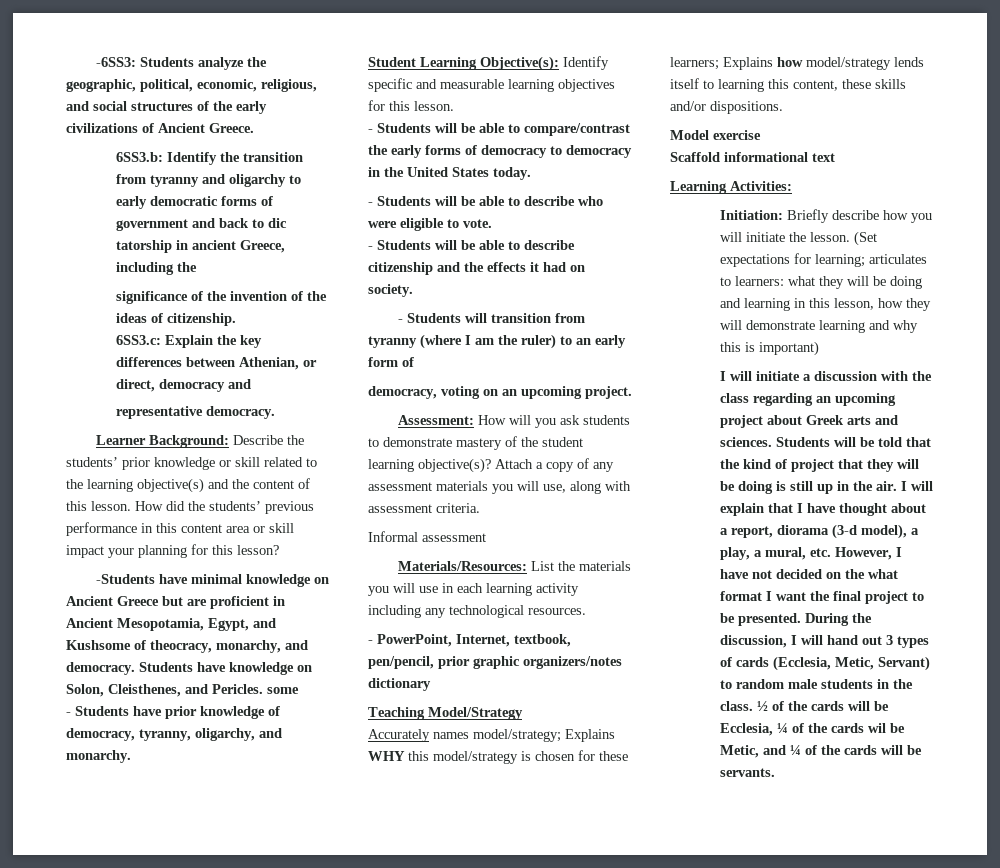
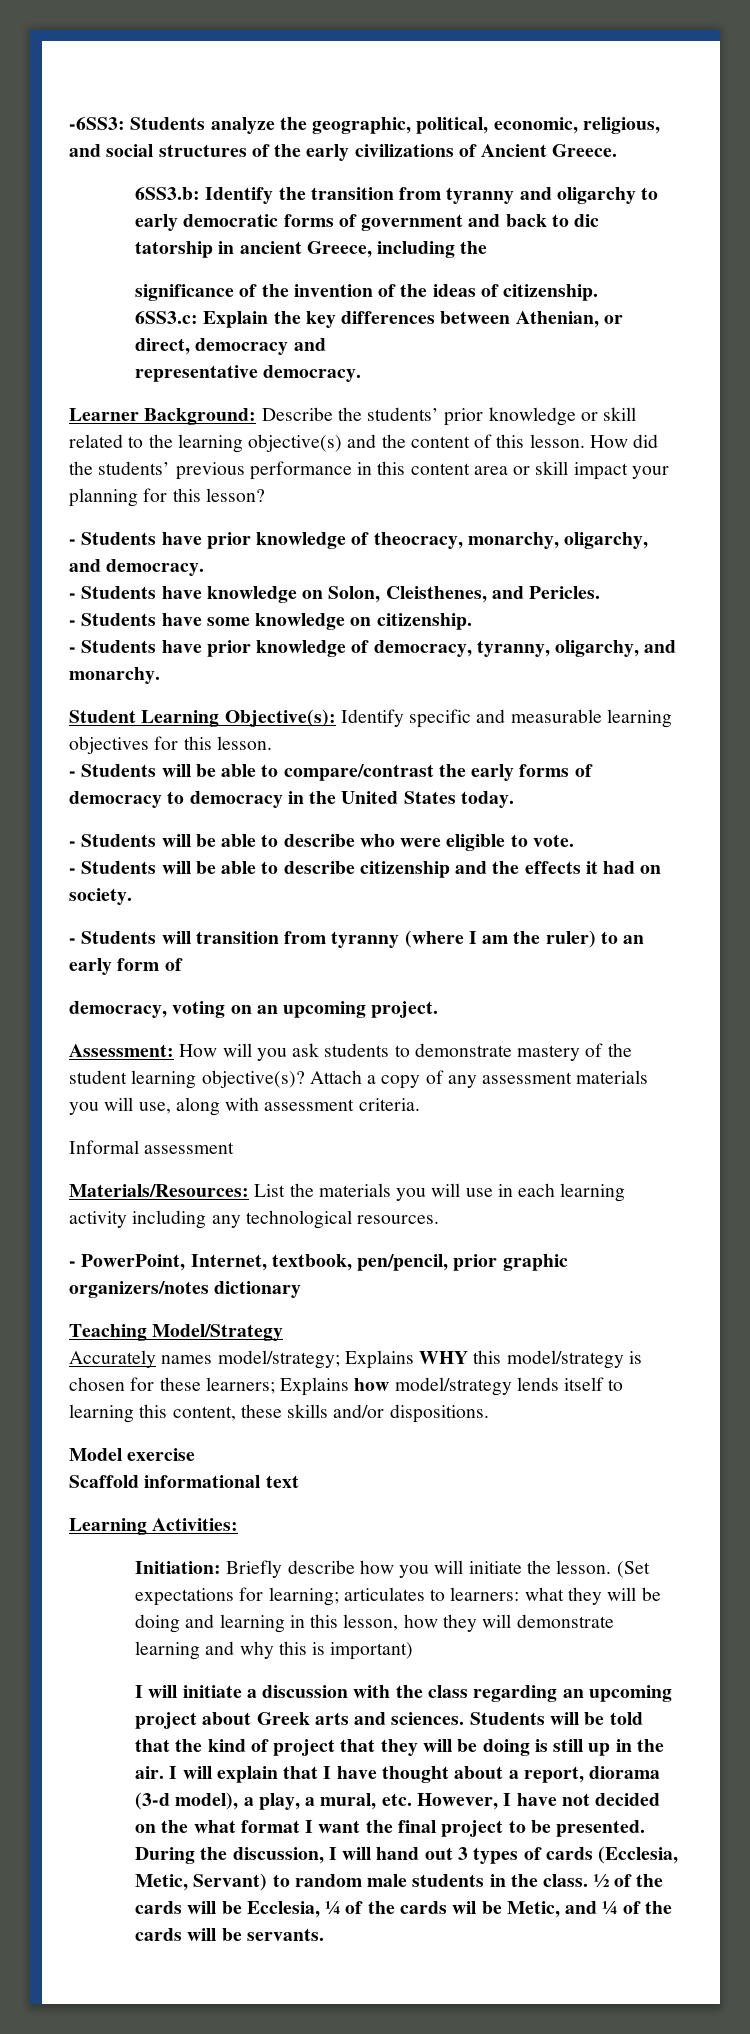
- -Students have minimal knowledge on Ancient Greece but are proficient in Ancient Mesopotamia, Egypt, and Kushsome of theocracy, monarchy, and democracy. Students have knowledge on Solon, Cleisthenes, and Pericles. some
+ - Students have prior knowledge of theocracy, monarchy, oligarchy, and democracy.
+ - Students have knowledge on Solon, Cleisthenes, and Pericles.
+ - Students have some knowledge on citizenship.

